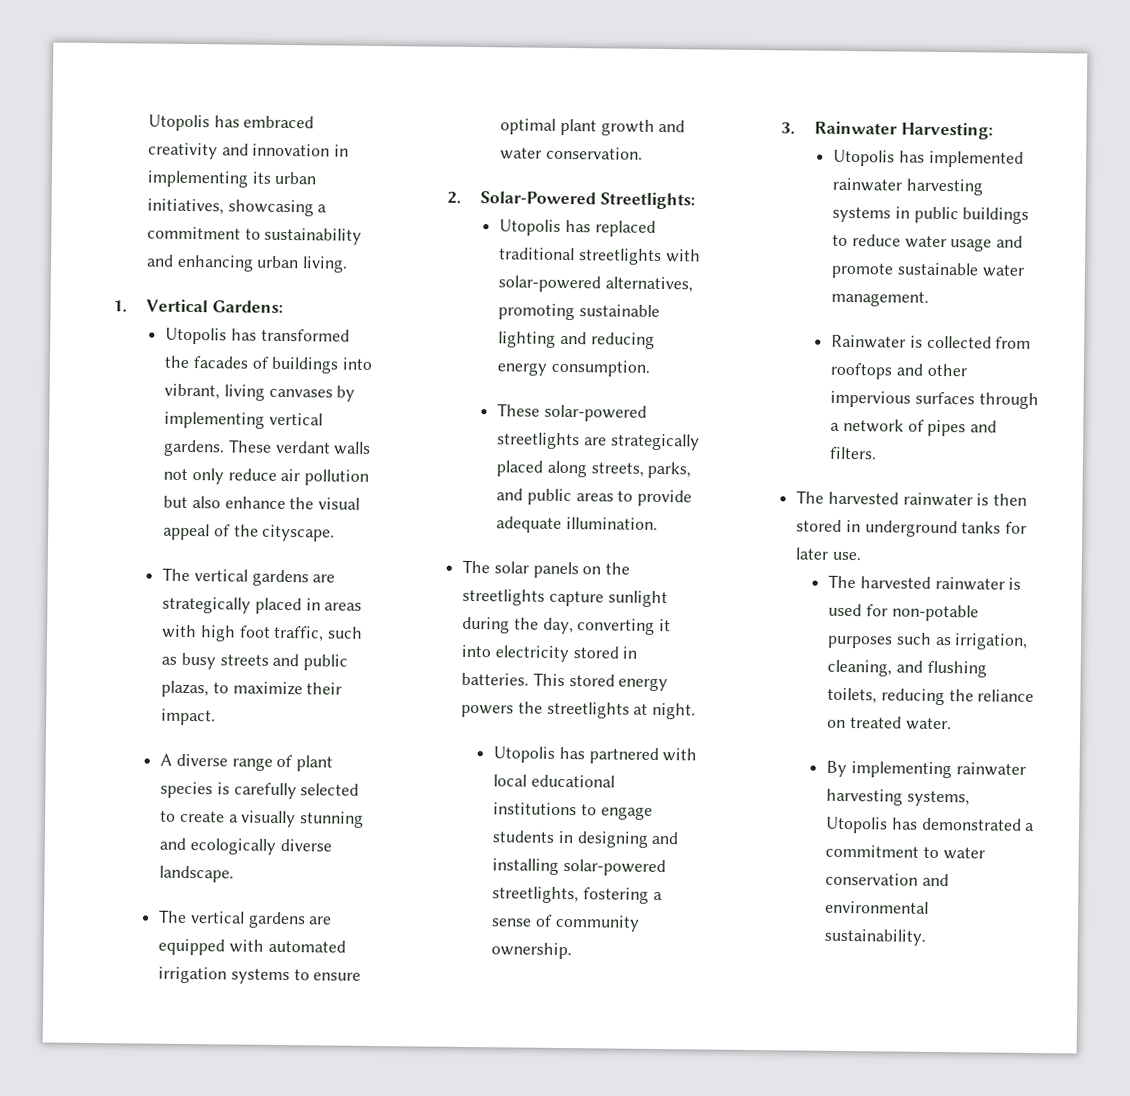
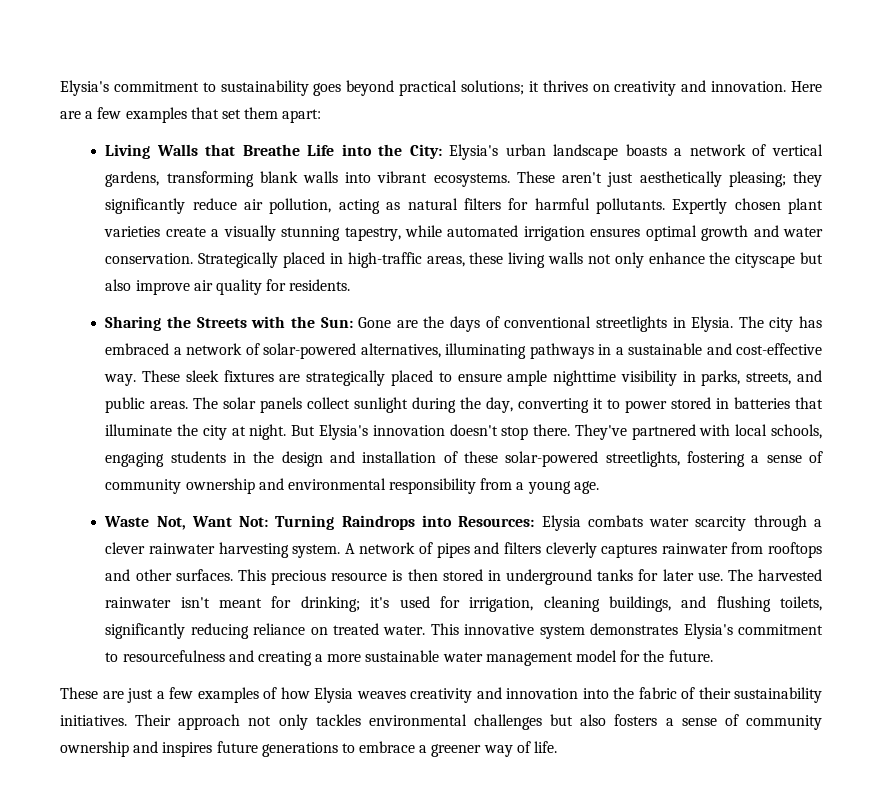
- Utopolis has embraced creativity and innovation in implementing its urban initiatives, showcasing a commitment to sustainability and enhancing urban living.
- 1. Vertical Gardens:
- Utopolis has transformed the facades of buildings into vibrant, living canvases by implementing vertical gardens. These verdant walls not only reduce air pollution but also enhance the visual appeal of the cityscape.
- The vertical gardens are strategically placed in areas with high foot traffic, such as busy streets and public plazas, to maximize their impact.
- A diverse range of plant species is carefully selected to create a visually stunning and ecologically diverse landscape.
- The vertical gardens are equipped with automated irrigation systems to ensure optimal plant growth and water conservation.
- 2. Solar-Powered Streetlights:
- Utopolis has replaced traditional streetlights with solar-powered alternatives, promoting sustainable lighting and reducing energy consumption.
- These solar-powered streetlights are strategically placed along streets, parks, and public areas to provide adequate illumination.
- The solar panels on the streetlights capture sunlight during the day, converting it into electricity stored in batteries. This stored energy powers the streetlights at night.
- Utopolis has partnered with local educational institutions to engage students in designing and installing solar-powered streetlights, fostering a sense of community ownership.
- 3. Rainwater Harvesting:
- Utopolis has implemented rainwater harvesting systems in public buildings to reduce water usage and promote sustainable water management.
- Rainwater is collected from rooftops and other impervious surfaces through a network of pipes and filters.
- The harvested rainwater is then stored in underground tanks for later use.
- The harvested rainwater is used for non-potable purposes such as irrigation, cleaning, and flushing toilets, reducing the reliance on treated water.
- By implementing rainwater harvesting systems, Utopolis has demonstrated a commitment to water conservation and environmental sustainability.
+ Elysia's commitment to sustainability goes beyond practical solutions; it thrives on creativity and innovation. Here are a few examples that set them apart:
+ Living Walls that Breathe Life into the City: Elysia's urban landscape boasts a network of vertical gardens, transforming blank walls into vibrant ecosystems. These aren't just aesthetically pleasing; they significantly reduce air pollution, acting as natural filters for harmful pollutants. Expertly chosen plant varieties create a visually stunning tapestry, while automated irrigation ensures optimal growth and water conservation. Strategically placed in high-traffic areas, these living walls not only enhance the cityscape but also improve air quality for residents.
+ Sharing the Streets with the Sun: Gone are the days of conventional streetlights in Elysia. The city has embraced a network of solar-powered alternatives, illuminating pathways in a sustainable and cost-effective way. These sleek fixtures are strategically placed to ensure ample nighttime visibility in parks, streets, and public areas. The solar panels collect sunlight during the day, converting it to power stored in batteries that illuminate the city at night. But Elysia's innovation doesn't stop there. They've partnered with local schools, engaging students in the design and installation of these solar-powered streetlights, fostering a sense of community ownership and environmental responsibility from a young age.
+ Waste Not, Want Not: Turning Raindrops into Resources: Elysia combats water scarcity through a clever rainwater harvesting system. A network of pipes and filters cleverly captures rainwater from rooftops and other surfaces. This precious resource is then stored in underground tanks for later use. The harvested rainwater isn't meant for drinking; it's used for irrigation, cleaning buildings, and flushing toilets, significantly reducing reliance on treated water. This innovative system demonstrates Elysia's commitment to resourcefulness and creating a more sustainable water management model for the future.
+ These are just a few examples of how Elysia weaves creativity and innovation into the fabric of their sustainability initiatives. Their approach not only tackles environmental challenges but also fosters a sense of community ownership and inspires future generations to embrace a greener way of life.

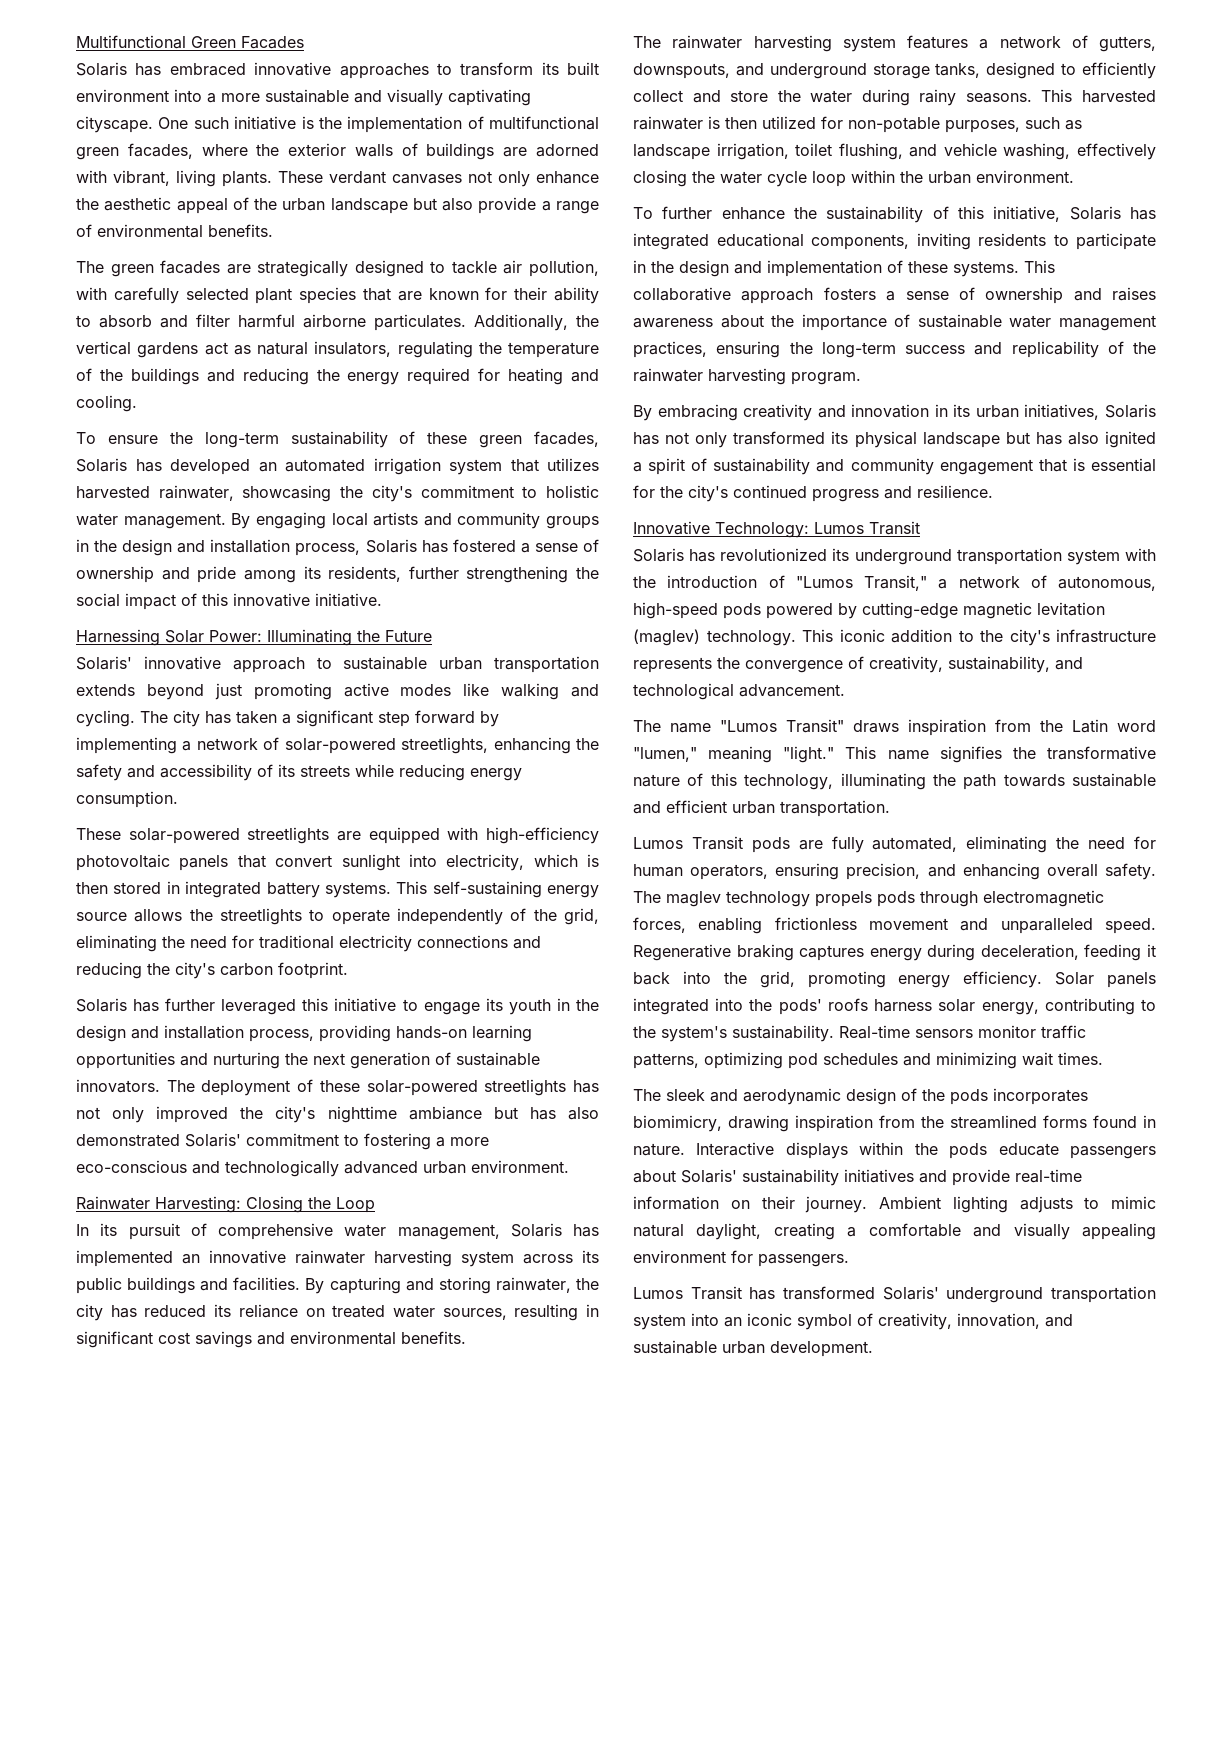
- Elysia's commitment to sustainability goes beyond practical solutions; it thrives on creativity and innovation. Here are a few examples that set them apart:
- Living Walls that Breathe Life into the City: Elysia's urban landscape boasts a network of vertical gardens, transforming blank walls into vibrant ecosystems. These aren't just aesthetically pleasing; they significantly reduce air pollution, acting as natural filters for harmful pollutants. Expertly chosen plant varieties create a visually stunning tapestry, while automated irrigation ensures optimal growth and water conservation. Strategically placed in high-traffic areas, these living walls not only enhance the cityscape but also improve air quality for residents.
- Sharing the Streets with the Sun: Gone are the days of conventional streetlights in Elysia. The city has embraced a network of solar-powered alternatives, illuminating pathways in a sustainable and cost-effective way. These sleek fixtures are strategically placed to ensure ample nighttime visibility in parks, streets, and public areas. The solar panels collect sunlight during the day, converting it to power stored in batteries that illuminate the city at night. But Elysia's innovation doesn't stop there. They've partnered with local schools, engaging students in the design and installation of these solar-powered streetlights, fostering a sense of community ownership and environmental responsibility from a young age.
- Waste Not, Want Not: Turning Raindrops into Resources: Elysia combats water scarcity through a clever rainwater harvesting system. A network of pipes and filters cleverly captures rainwater from rooftops and other surfaces. This precious resource is then stored in underground tanks for later use. The harvested rainwater isn't meant for drinking; it's used for irrigation, cleaning buildings, and flushing toilets, significantly reducing reliance on treated water. This innovative system demonstrates Elysia's commitment to resourcefulness and creating a more sustainable water management model for the future.
- These are just a few examples of how Elysia weaves creativity and innovation into the fabric of their sustainability initiatives. Their approach not only tackles environmental challenges but also fosters a sense of community ownership and inspires future generations to embrace a greener way of life.
+ Multifunctional Green Facades
+ Solaris has embraced innovative approaches to transform its built environment into a more sustainable and visually captivating cityscape. One such initiative is the implementation of multifunctional green facades, where the exterior walls of buildings are adorned with vibrant, living plants. These verdant canvases not only enhance the aesthetic appeal of the urban landscape but also provide a range of environmental benefits.
+ The green facades are strategically designed to tackle air pollution, with carefully selected plant species that are known for their ability to absorb and filter harmful airborne particulates. Additionally, the vertical gardens act as natural insulators, regulating the temperature of the buildings and reducing the energy required for heating and cooling.
+ To ensure the long-term sustainability of these green facades, Solaris has developed an automated irrigation system that utilizes harvested rainwater, showcasing the city's commitment to holistic water management. By engaging local artists and community groups in the design and installation process, Solaris has fostered a sense of ownership and pride among its residents, further strengthening the social impact of this innovative initiative.
+ Harnessing Solar Power: Illuminating the Future
+ Solaris' innovative approach to sustainable urban transportation extends beyond just promoting active modes like walking and cycling. The city has taken a significant step forward by implementing a network of solar-powered streetlights, enhancing the safety and accessibility of its streets while reducing energy consumption.
+ These solar-powered streetlights are equipped with high-efficiency photovoltaic panels that convert sunlight into electricity, which is then stored in integrated battery systems. This self-sustaining energy source allows the streetlights to operate independently of the grid, eliminating the need for traditional electricity connections and reducing the city's carbon footprint.
+ Solaris has further leveraged this initiative to engage its youth in the design and installation process, providing hands-on learning opportunities and nurturing the next generation of sustainable innovators. The deployment of these solar-powered streetlights has not only improved the city's nighttime ambiance but has also demonstrated Solaris' commitment to fostering a more eco-conscious and technologically advanced urban environment.
+ Rainwater Harvesting: Closing the Loop
+ In its pursuit of comprehensive water management, Solaris has implemented an innovative rainwater harvesting system across its public buildings and facilities. By capturing and storing rainwater, the city has reduced its reliance on treated water sources, resulting in significant cost savings and environmental benefits.
+ The rainwater harvesting system features a network of gutters, downspouts, and underground storage tanks, designed to efficiently collect and store the water during rainy seasons. This harvested rainwater is then utilized for non-potable purposes, such as landscape irrigation, toilet flushing, and vehicle washing, effectively closing the water cycle loop within the urban environment.
+ To further enhance the sustainability of this initiative, Solaris has integrated educational components, inviting residents to participate in the design and implementation of these systems. This collaborative approach fosters a sense of ownership and raises awareness about the importance of sustainable water management practices, ensuring the long-term success and replicability of the rainwater harvesting program.
+ By embracing creativity and innovation in its urban initiatives, Solaris has not only transformed its physical landscape but has also ignited a spirit of sustainability and community engagement that is essential for the city's continued progress and resilience.
+ Innovative Technology: Lumos Transit
+ Solaris has revolutionized its underground transportation system with the introduction of "Lumos Transit," a network of autonomous, high-speed pods powered by cutting-edge magnetic levitation (maglev) technology. This iconic addition to the city's infrastructure represents the convergence of creativity, sustainability, and technological advancement.
+ The name "Lumos Transit" draws inspiration from the Latin word "lumen," meaning "light." This name signifies the transformative nature of this technology, illuminating the path towards sustainable and efficient urban transportation.
+ Lumos Transit pods are fully automated, eliminating the need for human operators, ensuring precision, and enhancing overall safety. The maglev technology propels pods through electromagnetic forces, enabling frictionless movement and unparalleled speed. Regenerative braking captures energy during deceleration, feeding it back into the grid, promoting energy efficiency. Solar panels integrated into the pods' roofs harness solar energy, contributing to the system's sustainability. Real-time sensors monitor traffic patterns, optimizing pod schedules and minimizing wait times.
+ The sleek and aerodynamic design of the pods incorporates biomimicry, drawing inspiration from the streamlined forms found in nature. Interactive displays within the pods educate passengers about Solaris' sustainability initiatives and provide real-time information on their journey. Ambient lighting adjusts to mimic natural daylight, creating a comfortable and visually appealing environment for passengers.
+ Lumos Transit has transformed Solaris' underground transportation system into an iconic symbol of creativity, innovation, and sustainable urban development.

